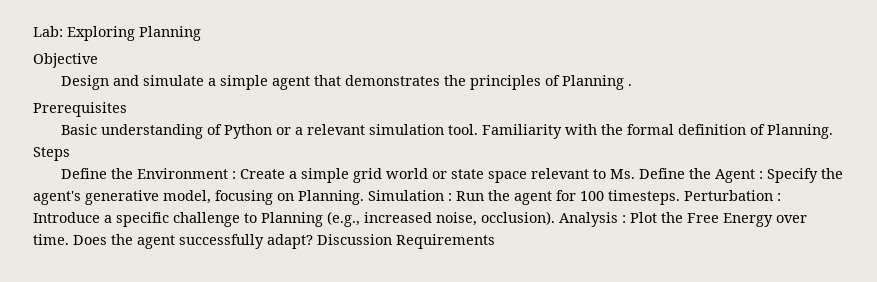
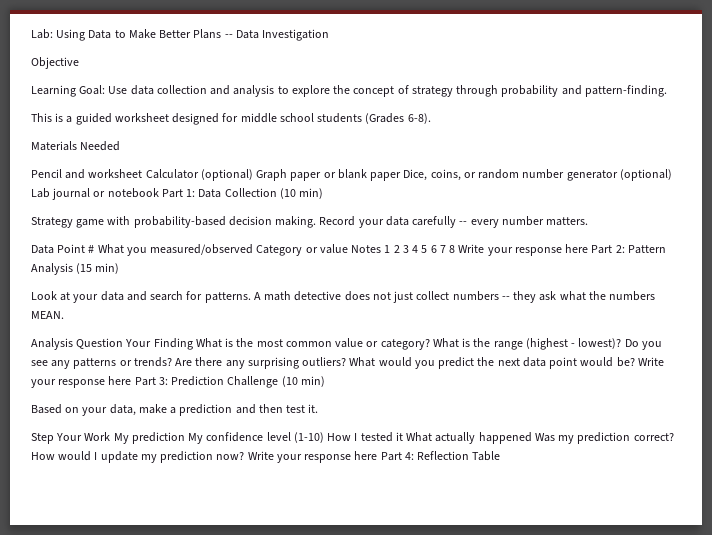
- Lab: Exploring Planning
+ Lab: Using Data to Make Better Plans -- Data Investigation
  Objective
- Design and simulate a simple agent that demonstrates the principles of Planning .
- Prerequisites
- Basic understanding of Python or a relevant simulation tool. Familiarity with the formal definition of Planning. Steps
- Define the Environment : Create a simple grid world or state space relevant to Ms. Define the Agent : Specify the agent's generative model, focusing on Planning. Simulation : Run the agent for 100 timesteps. Perturbation : Introduce a specific challenge to Planning (e.g., increased noise, occlusion). Analysis : Plot the Free Energy over time. Does the agent successfully adapt? Discussion Requirements
+ Learning Goal: Use data collection and analysis to explore the concept of strategy through probability and pattern-finding.
+ This is a guided worksheet designed for middle school students (Grades 6-8).
+ Materials Needed
+ Pencil and worksheet Calculator (optional) Graph paper or blank paper Dice, coins, or random number generator (optional) Lab journal or notebook Part 1: Data Collection (10 min)
+ Strategy game with probability-based decision making. Record your data carefully -- every number matters.
+ Data Point # What you measured/observed Category or value Notes 1 2 3 4 5 6 7 8 Write your response here Part 2: Pattern Analysis (15 min)
+ Look at your data and search for patterns. A math detective does not just collect numbers -- they ask what the numbers MEAN.
+ Analysis Question Your Finding What is the most common value or category? What is the range (highest - lowest)? Do you see any patterns or trends? Are there any surprising outliers? What would you predict the next data point would be? Write your response here Part 3: Prediction Challenge (10 min)
+ Based on your data, make a prediction and then test it.
+ Step Your Work My prediction My confidence level (1-10) How I tested it What actually happened Was my prediction correct? How would I update my prediction now? Write your response here Part 4: Reflection Table

